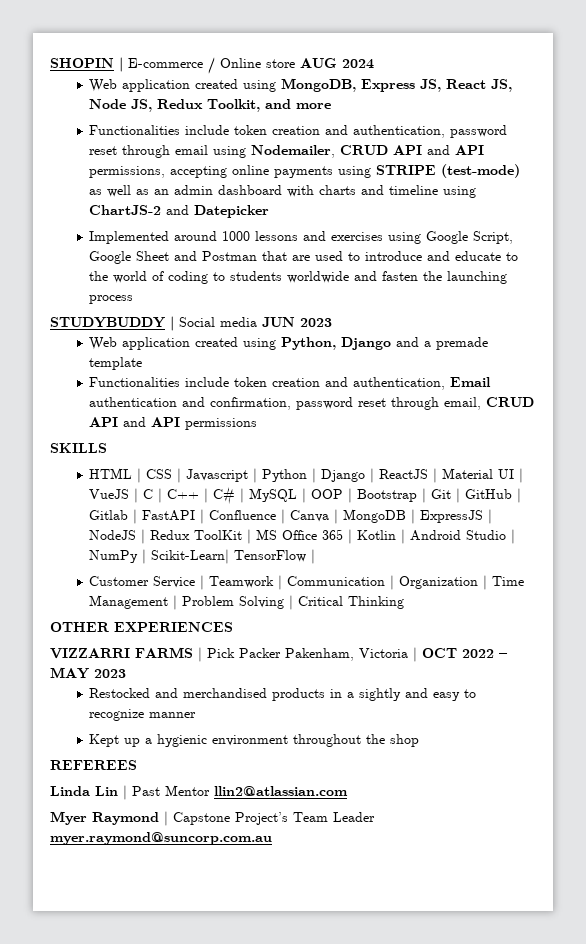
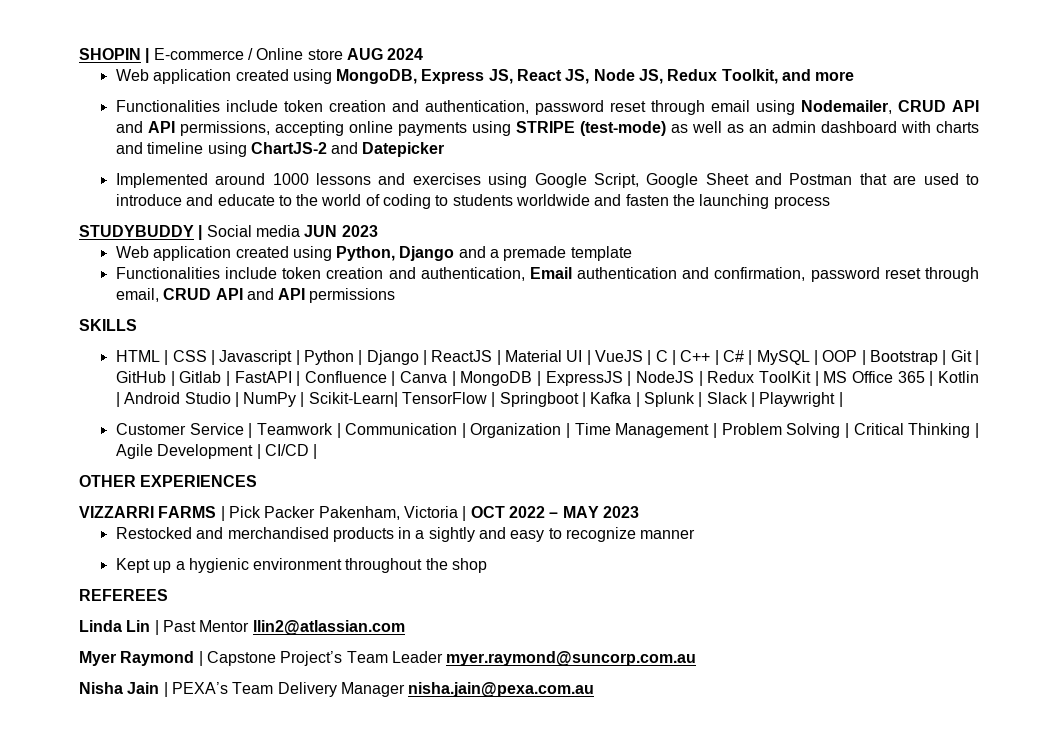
- HTML | CSS | Javascript | Python | Django | ReactJS | Material UI | VueJS | C | C++ | C# | MySQL | OOP | Bootstrap | Git | GitHub | Gitlab | FastAPI | Confluence | Canva | MongoDB | ExpressJS | NodeJS | Redux ToolKit | MS Office 365 | Kotlin | Android Studio | NumPy | Scikit-Learn| TensorFlow |
+ HTML | CSS | Javascript | Python | Django | ReactJS | Material UI | VueJS | C | C++ | C# | MySQL | OOP | Bootstrap | Git | GitHub | Gitlab | FastAPI | Confluence | Canva | MongoDB | ExpressJS | NodeJS | Redux ToolKit | MS Office 365 | Kotlin | Android Studio | NumPy | Scikit-Learn| TensorFlow | Springboot | Kafka | Splunk | Slack | Playwright |
- Customer Service | Teamwork | Communication | Organization | Time Management | Problem Solving | Critical Thinking
+ Customer Service | Teamwork | Communication | Organization | Time Management | Problem Solving | Critical Thinking | Agile Development | CI/CD |
+ Nisha Jain | PEXA’s Team Delivery Manager nisha.jain@pexa.com.au

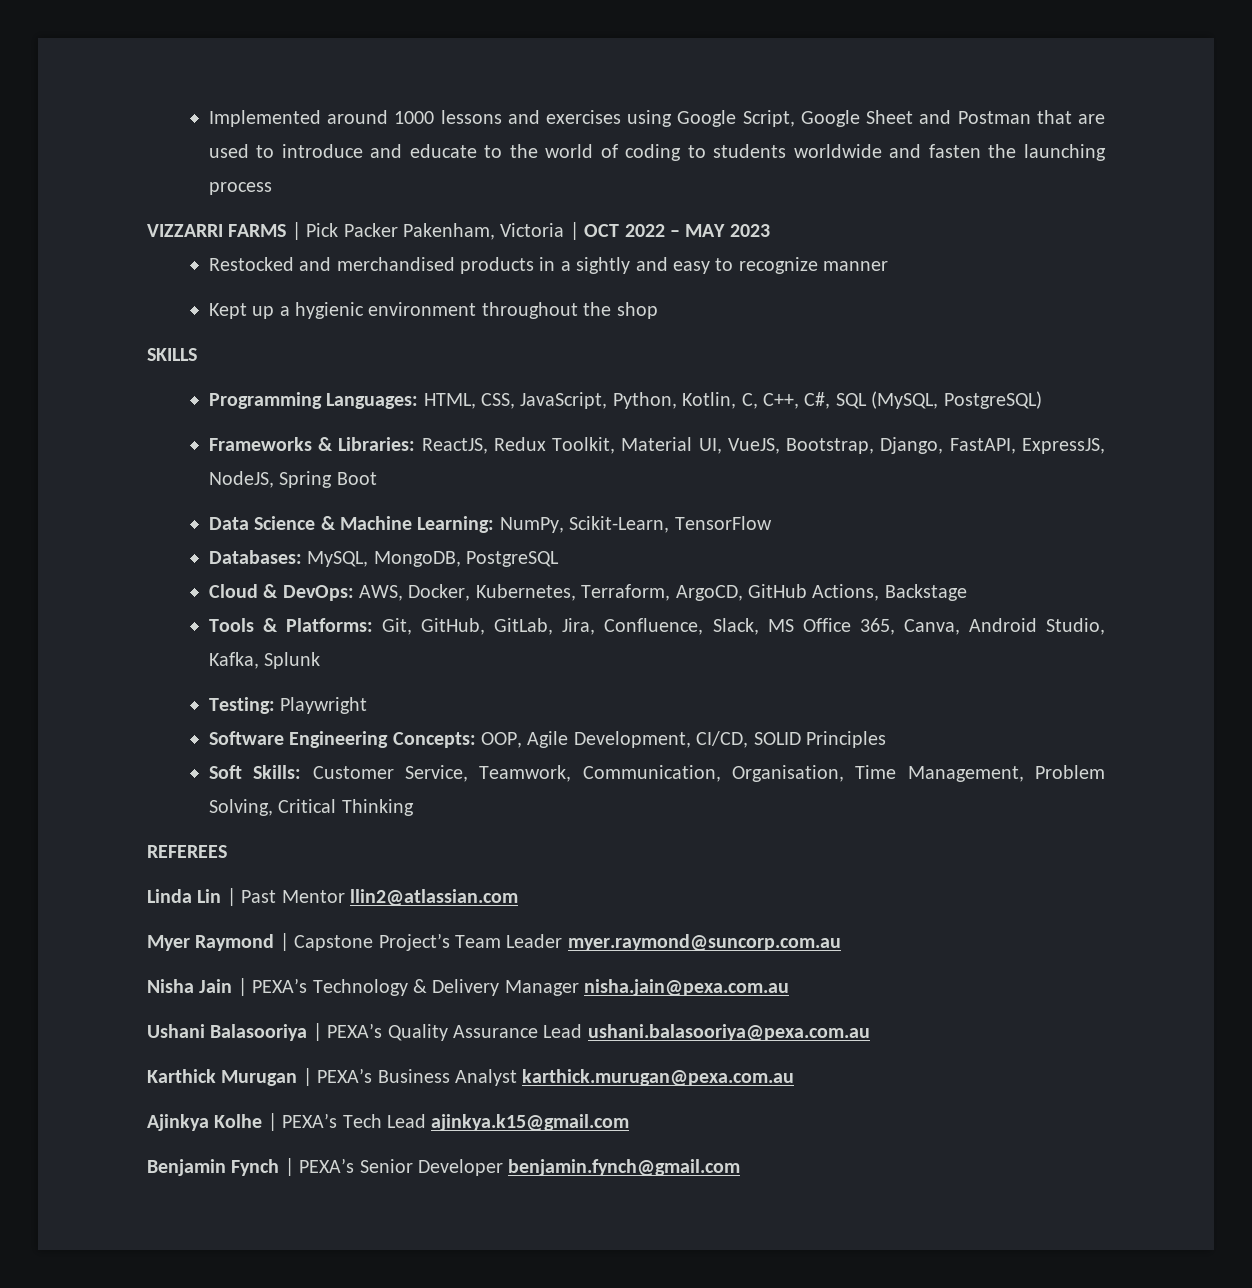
- SHOPIN | E-commerce / Online store AUG 2024
- Web application created using MongoDB, Express JS, React JS, Node JS, Redux Toolkit, and more
- Functionalities include token creation and authentication, password reset through email using Nodemailer, CRUD API and API permissions, accepting online payments using STRIPE (test-mode) as well as an admin dashboard with charts and timeline using ChartJS-2 and Datepicker
- STUDYBUDDY | Social media JUN 2023
- Web application created using Python, Django and a premade template
- Functionalities include token creation and authentication, Email authentication and confirmation, password reset through email, CRUD API and API permissions
- SKILLS
- HTML | CSS | Javascript | Python | Django | ReactJS | Material UI | VueJS | C | C++ | C# | MySQL | OOP | Bootstrap | Git | GitHub | Gitlab | FastAPI | Confluence | Canva | MongoDB | ExpressJS | NodeJS | Redux ToolKit | MS Office 365 | Kotlin | Android Studio | NumPy | Scikit-Learn| TensorFlow | Springboot | Kafka | Splunk | Slack | Playwright |
- Customer Service | Teamwork | Communication | Organization | Time Management | Problem Solving | Critical Thinking | Agile Development | CI/CD |
- OTHER EXPERIENCES
+ SKILLS
+ Programming Languages: HTML, CSS, JavaScript, Python, Kotlin, C, C++, C#, SQL (MySQL, PostgreSQL)
+ Frameworks & Libraries: ReactJS, Redux Toolkit, Material UI, VueJS, Bootstrap, Django, FastAPI, ExpressJS, NodeJS, Spring Boot
+ Data Science & Machine Learning: NumPy, Scikit-Learn, TensorFlow
+ Databases: MySQL, MongoDB, PostgreSQL
+ Cloud & DevOps: AWS, Docker, Kubernetes, Terraform, ArgoCD, GitHub Actions, Backstage
+ Tools & Platforms: Git, GitHub, GitLab, Jira, Confluence, Slack, MS Office 365, Canva, Android Studio, Kafka, Splunk
+ Testing: Playwright
+ Software Engineering Concepts: OOP, Agile Development, CI/CD, SOLID Principles
+ Soft Skills: Customer Service, Teamwork, Communication, Organisation, Time Management, Problem Solving, Critical Thinking
- Nisha Jain | PEXA’s Team Delivery Manager nisha.jain@pexa.com.au
+ Nisha Jain | PEXA’s Technology & Delivery Manager nisha.jain@pexa.com.au
+ Ushani Balasooriya | PEXA’s Quality Assurance Lead ushani.balasooriya@pexa.com.au
+ Karthick Murugan | PEXA’s Business Analyst karthick.murugan@pexa.com.au
+ Ajinkya Kolhe | PEXA’s Tech Lead ajinkya.k15@gmail.com
+ Benjamin Fynch | PEXA’s Senior Developer benjamin.fynch@gmail.com

